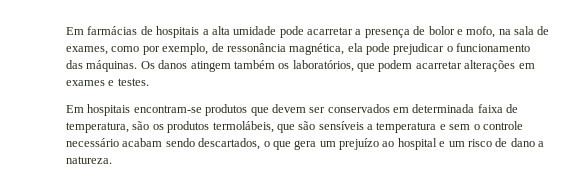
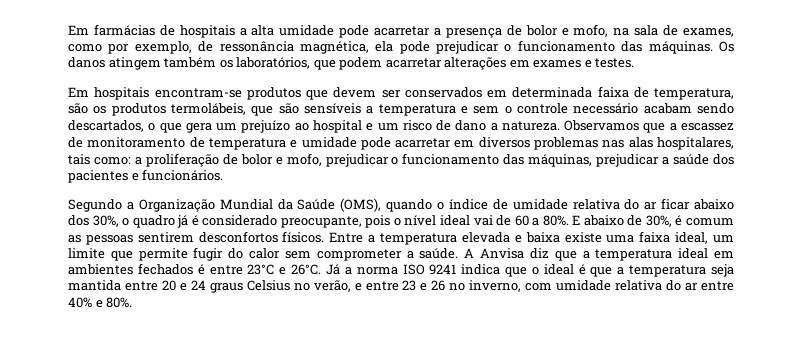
+ Observamos que a escassez de monitoramento de temperatura e umidade pode acarretar em diversos problemas nas alas hospitalares, tais como: a proliferação de bolor e mofo, prejudicar o funcionamento das máquinas, prejudicar a saúde dos pacientes e funcionários.
+ Segundo a Organização Mundial da Saúde (OMS), quando o índice de umidade relativa do ar ficar abaixo dos 30%, o quadro já é considerado preocupante, pois o nível ideal vai de 60 a 80%. E abaixo de 30%, é comum as pessoas sentirem desconfortos físicos. Entre a temperatura elevada e baixa existe uma faixa ideal, um limite que permite fugir do calor sem comprometer a saúde. A Anvisa diz que a temperatura ideal em ambientes fechados é entre 23°C e 26°C. Já a norma ISO 9241 indica que o ideal é que a temperatura seja mantida entre 20 e 24 graus Celsius no verão, e entre 23 e 26 no inverno, com umidade relativa do ar entre 40% e 80%.

